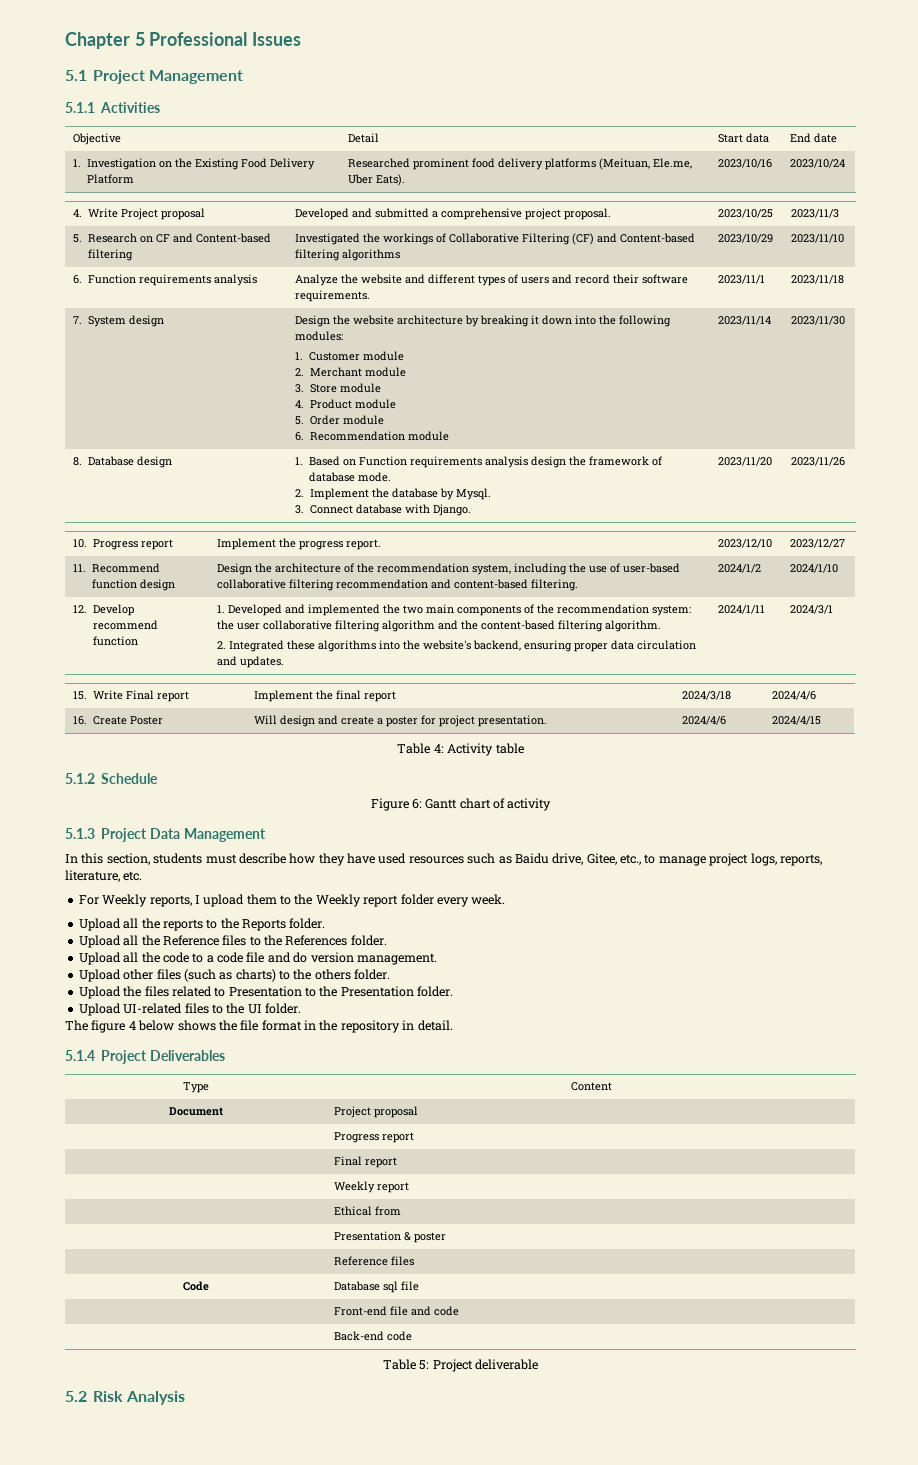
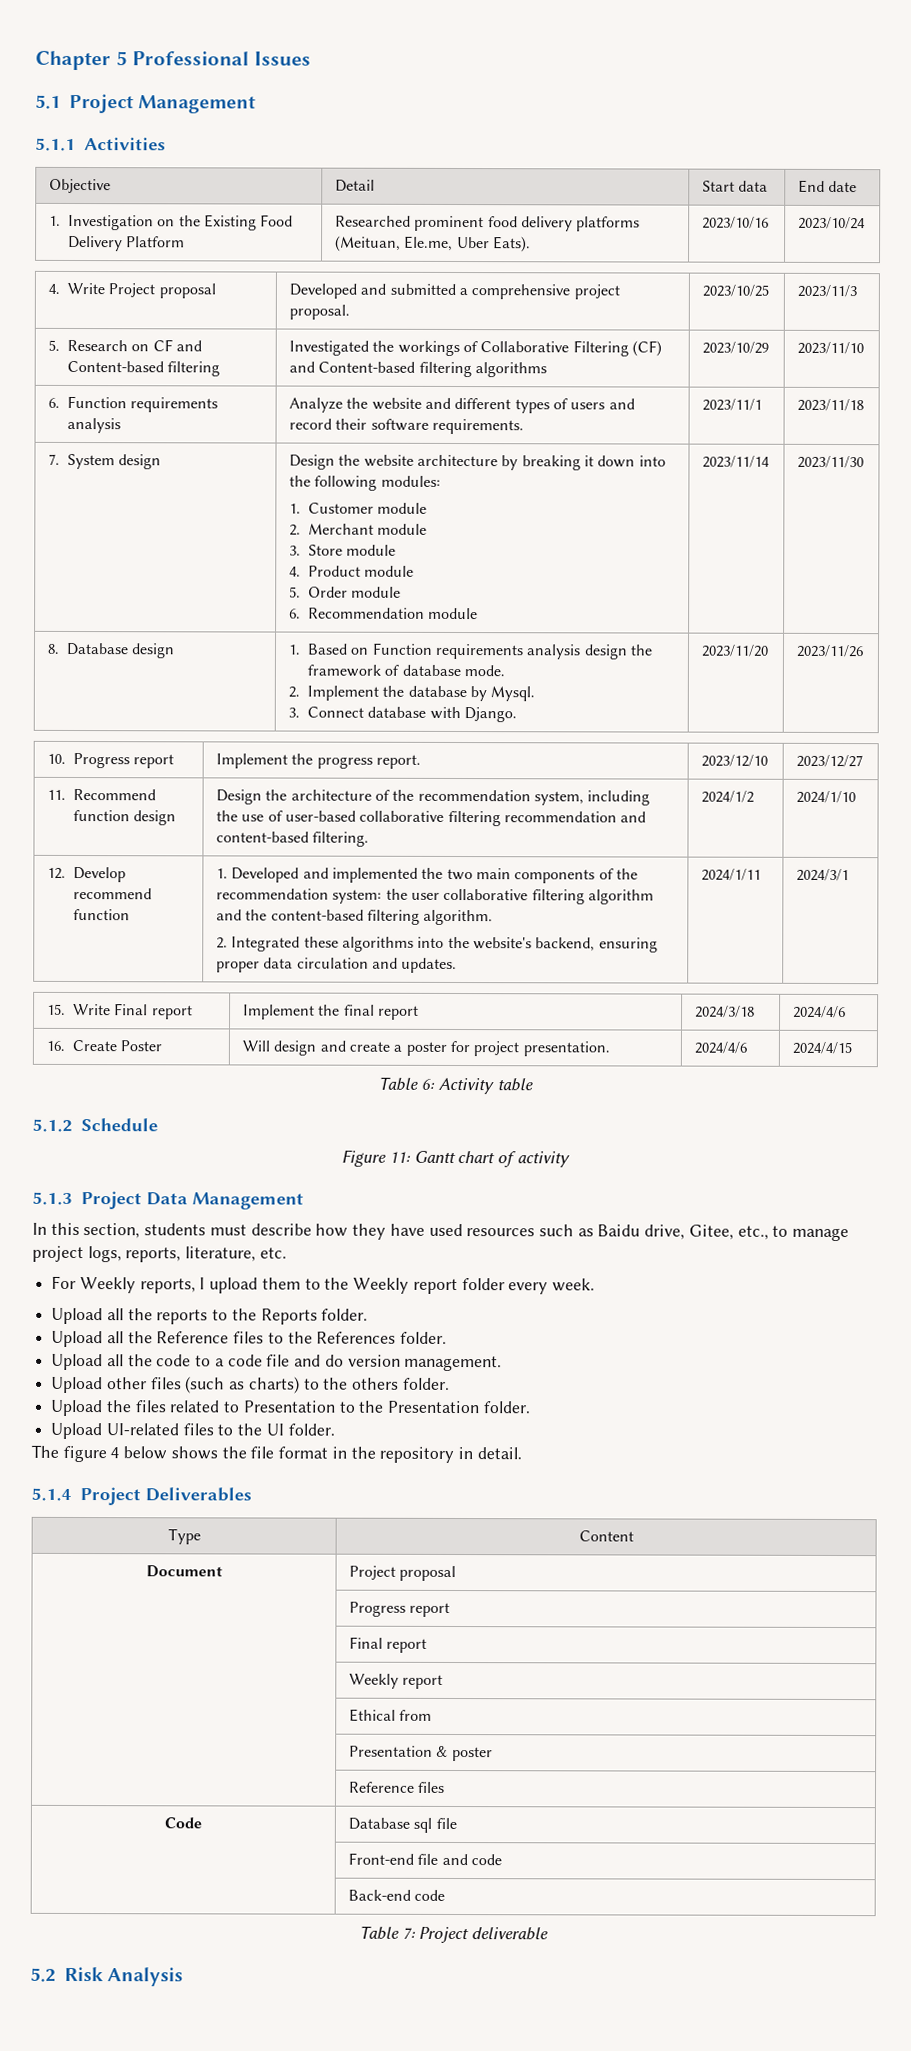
- Table 4: Activity table
+ Table 6: Activity table
- Figure 6: Gantt chart of activity
+ Figure 11: Gantt chart of activity
- Table 5: Project deliverable
+ Table 7: Project deliverable

